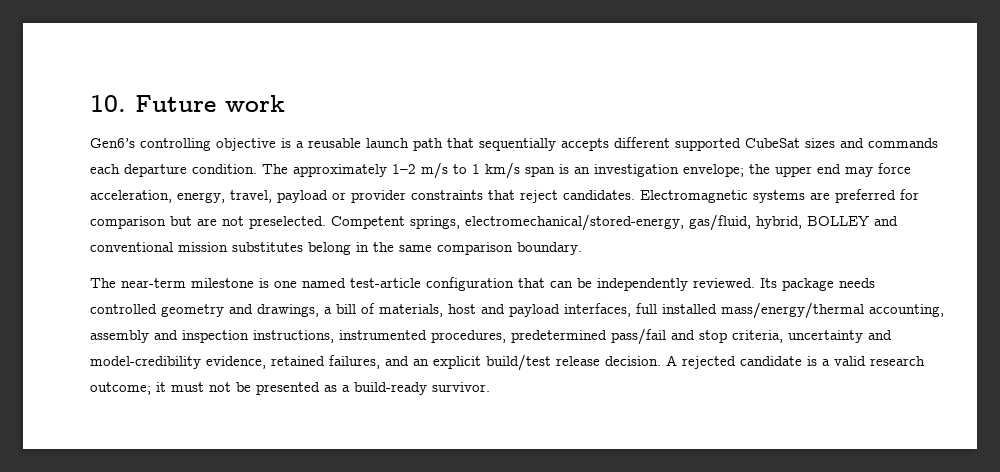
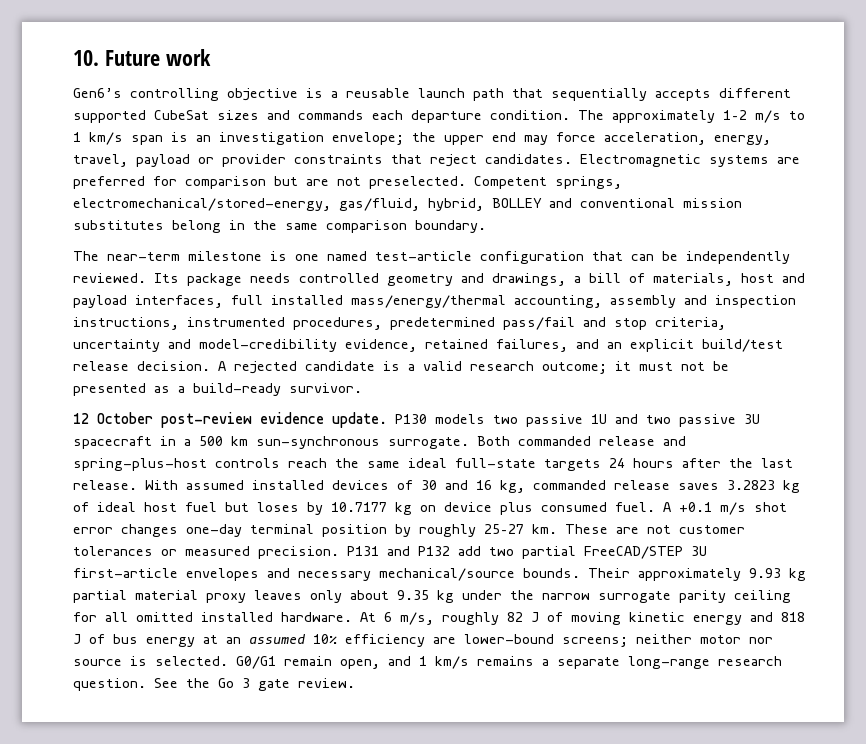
+ 12 October post-review evidence update. P130 models two passive 1U and two passive 3U spacecraft in a 500 km sun-synchronous surrogate. Both commanded release and spring-plus-host controls reach the same ideal full-state targets 24 hours after the last release. With assumed installed devices of 30 and 16 kg, commanded release saves 3.2823 kg of ideal host fuel but loses by 10.7177 kg on device plus consumed fuel. A +0.1 m/s shot error changes one-day terminal position by roughly 25–27 km. These are not customer tolerances or measured precision. P131 and P132 add two partial FreeCAD/STEP 3U first-article envelopes and necessary mechanical/source bounds. Their approximately 9.93 kg partial material proxy leaves only about 9.35 kg under the narrow surrogate parity ceiling for all omitted installed hardware. At 6 m/s, roughly 82 J of moving kinetic energy and 818 J of bus energy at an assumed 10% efficiency are lower-bound screens; neither motor nor source is selected. G0/G1 remain open, and 1 km/s remains a separate long-range research question. See the Go 3 gate review.

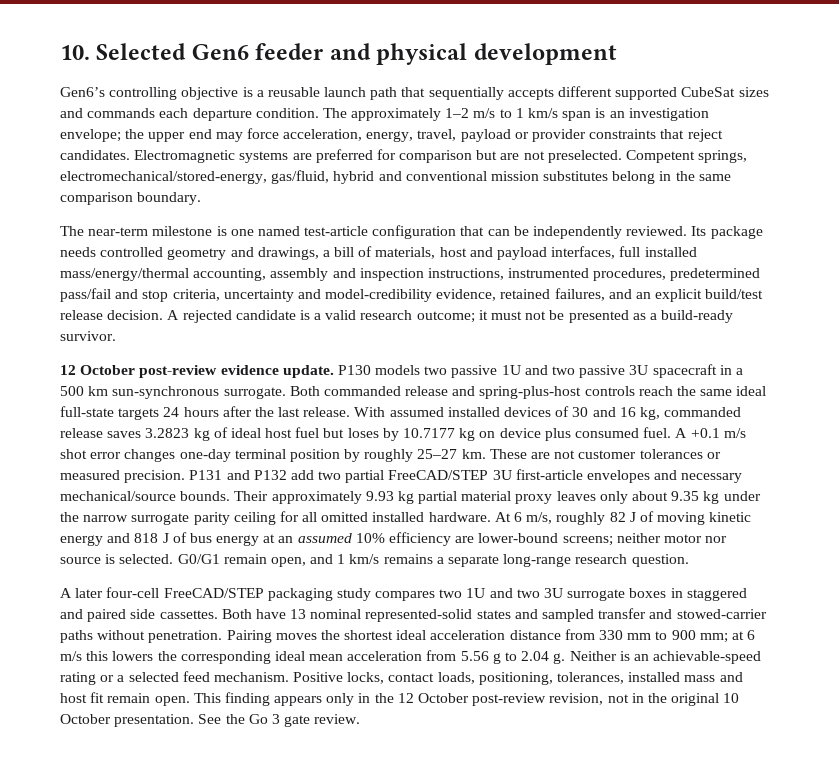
- 10. Future work
+ 10. Selected Gen6 feeder and physical development
- Competent springs, electromechanical/stored-energy, gas/fluid, hybrid, BOLLEY and conventional mission substitutes belong in the same comparison boundary.
+ Competent springs, electromechanical/stored-energy, gas/fluid, hybrid and conventional mission substitutes belong in the same comparison boundary.
- G0/G1 remain open, and 1 km/s remains a separate long-range research question. See the Go 3 gate review.
+ G0/G1 remain open, and 1 km/s remains a separate long-range research question.
+ A later four-cell FreeCAD/STEP packaging study compares two 1U and two 3U surrogate boxes in staggered and paired side cassettes. Both have 13 nominal represented-solid states and sampled transfer and stowed-carrier paths without penetration. Pairing moves the shortest ideal acceleration distance from 330 mm to 900 mm; at 6 m/s this lowers the corresponding ideal mean acceleration from 5.56 g to 2.04 g. Neither is an achievable-speed rating or a selected feed mechanism. Positive locks, contact loads, positioning, tolerances, installed mass and host fit remain open. This finding appears only in the 12 October post-review revision, not in the original 10 October presentation. See the Go 3 gate review.

